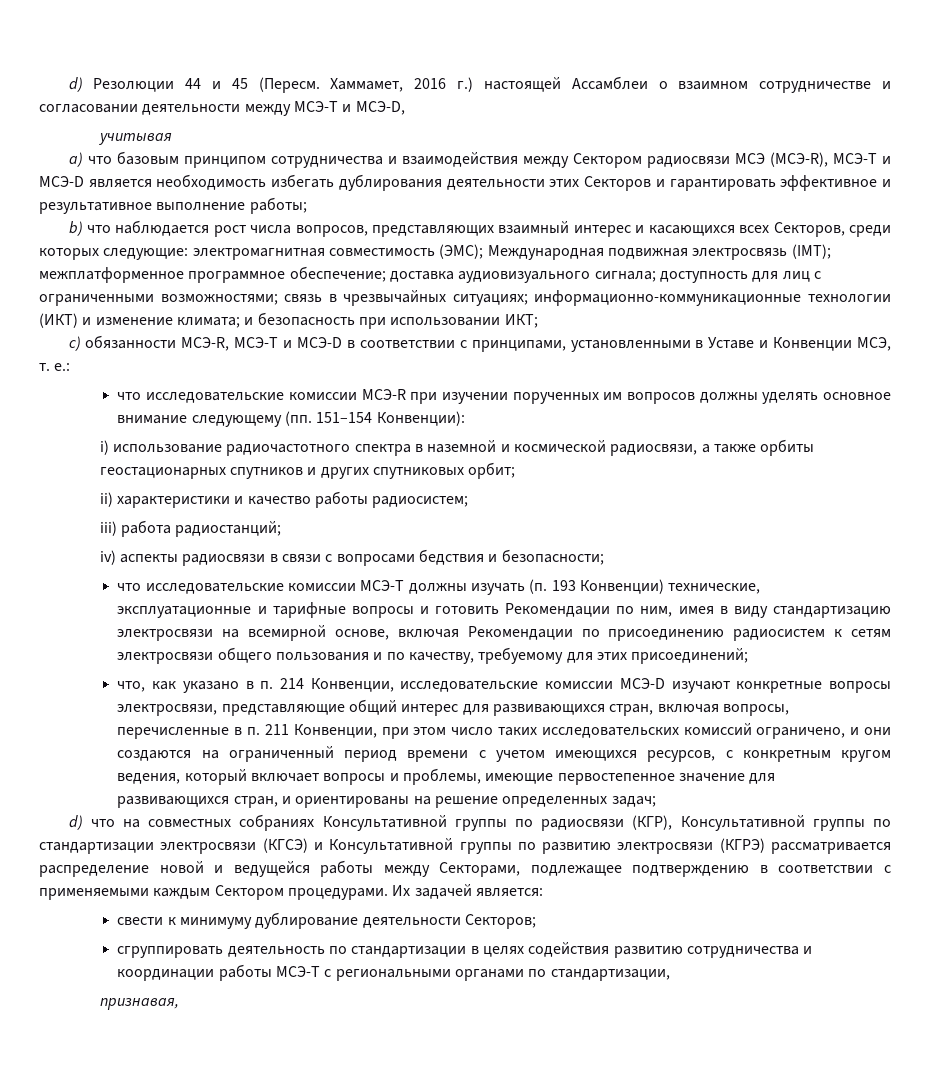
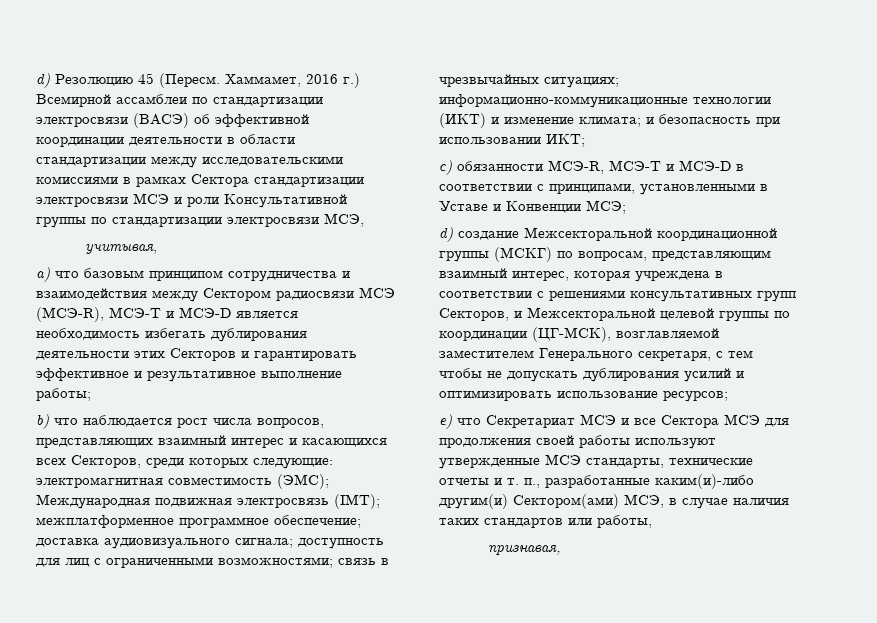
- d) Резолюции 44 и 45 (Пересм.
+ d) Резолюцию 45 (Пересм.
- Хаммамет, 2016 г.) настоящей Ассамблеи о взаимном сотрудничестве и согласовании деятельности между МСЭ-T и МСЭ-D,
- учитывая
+ Хаммамет, 2016 г.) Всемирной ассамблеи по стандартизации электросвязи (ВАСЭ) об эффективной координации деятельности в области стандартизации между исследовательскими комиссиями в рамках Сектора стандартизации электросвязи МСЭ и роли Консультативной группы по стандартизации электросвязи МСЭ,
+ учитывая,
- с) обязанности МСЭ-R, МСЭ-Т и МСЭ-D в соответствии с принципами, установленными в Уставе и Конвенции МСЭ, т. е.:
- что исследовательские комиссии МСЭ-R при изучении порученных им вопросов должны уделять основное внимание следующему (пп. 151–154 Конвенции):
- i) использование радиочастотного спектра в наземной и космической радиосвязи, а также орбиты геостационарных спутников и других спутниковых орбит;
- ii) характеристики и качество работы радиосистем;
- iii) работа радиостанций;
- iv) аспекты радиосвязи в связи с вопросами бедствия и безопасности;
- что исследовательские комиссии МСЭ-Т должны изучать (п. 193 Конвенции) технические, эксплуатационные и тарифные вопросы и готовить Рекомендации по ним, имея в виду стандартизацию электросвязи на всемирной основе, включая Рекомендации по присоединению радиосистем к сетям электросвязи общего пользования и по качеству, требуемому для этих присоединений;
- что, как указано в п. 214 Конвенции, исследовательские комиссии МСЭ-D изучают конкретные вопросы электросвязи, представляющие общий интерес для развивающихся стран, включая вопросы, перечисленные в п. 211 Конвенции, при этом число таких исследовательских комиссий ограничено, и они создаются на ограниченный период времени с учетом имеющихся ресурсов, с конкретным кругом ведения, который включает вопросы и проблемы, имеющие первостепенное значение для развивающихся стран, и ориентированы на решение определенных задач;
- d) что на совместных собраниях Консультативной группы по радиосвязи (КГР), Консультативной группы по стандартизации электросвязи (КГСЭ) и Консультативной группы по развитию электросвязи (КГРЭ) рассматривается распределение новой и ведущейся работы между Секторами, подлежащее подтверждению в соответствии с применяемыми каждым Сектором процедурами. Их задачей является:
- свести к минимуму дублирование деятельности Секторов;
- сгруппировать деятельность по стандартизации в целях содействия развитию сотрудничества и координации работы МСЭ-Т с региональными органами по стандартизации,
+ с) обязанности МСЭ-R, МСЭ-Т и МСЭ-D в соответствии с принципами, установленными в Уставе и Конвенции МСЭ;
+ d) создание Межсекторальной координационной группы (МСКГ) по вопросам, представляющим взаимный интерес, которая учреждена в соответствии с решениями консультативных групп Секторов, и Межсекторальной целевой группы по координации (ЦГ-МСК), возглавляемой заместителем Генерального секретаря, с тем чтобы не допускать дублирования усилий и оптимизировать использование ресурсов;
+ e) что Секретариат МСЭ и все Сектора МСЭ для продолжения своей работы используют утвержденные МСЭ стандарты, технические отчеты и т. п., разработанные каким(и)-либо другим(и) Сектором(ами) МСЭ, в случае наличия таких стандартов или работы,

